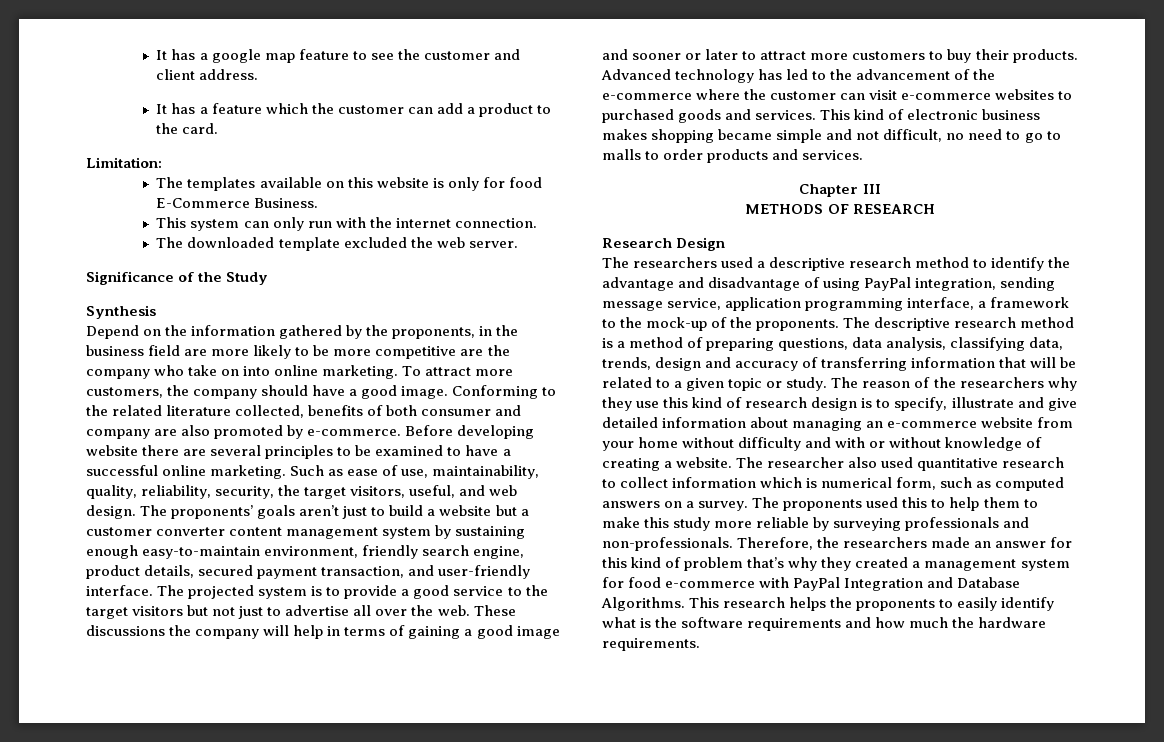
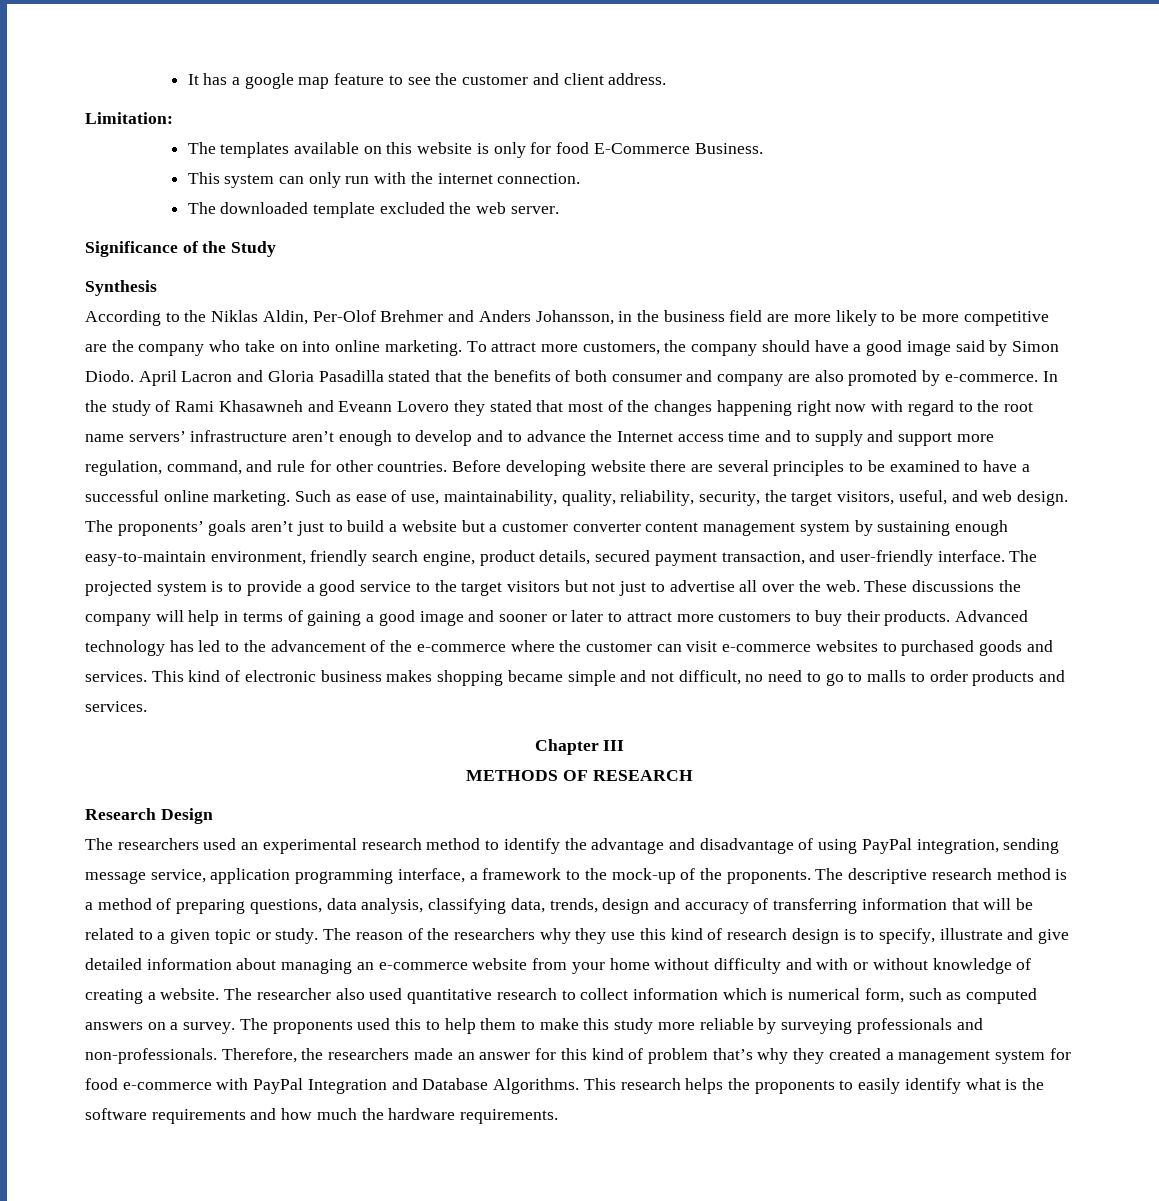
- It has a feature which the customer can add a product to the card.
- Depend on the information gathered by the proponents, in the business field are more likely to be more competitive are the company who take on into online marketing.
+ According to the Niklas Aldin, Per-Olof Brehmer and Anders Johansson, in the business field are more likely to be more competitive are the company who take on into online marketing.
- To attract more customers, the company should have a good image. Conforming to the related literature collected, benefits of both consumer and company are also promoted by e-commerce.
+ To attract more customers, the company should have a good image said by Simon Diodo. April Lacron and Gloria Pasadilla stated that the benefits of both consumer and company are also promoted by e-commerce.
+ In the study of Rami Khasawneh and Eveann Lovero they stated that most of the changes happening right now with regard to the root name servers’ infrastructure aren’t enough to develop and to advance the Internet access time and to supply and support more regulation, command, and rule for other countries.
- The researchers used a descriptive research method to identify the advantage and disadvantage of using PayPal integration, sending message service, application programming interface, a framework to the mock-up of the proponents.
+ The researchers used an experimental research method to identify the advantage and disadvantage of using PayPal integration, sending message service, application programming interface, a framework to the mock-up of the proponents.

